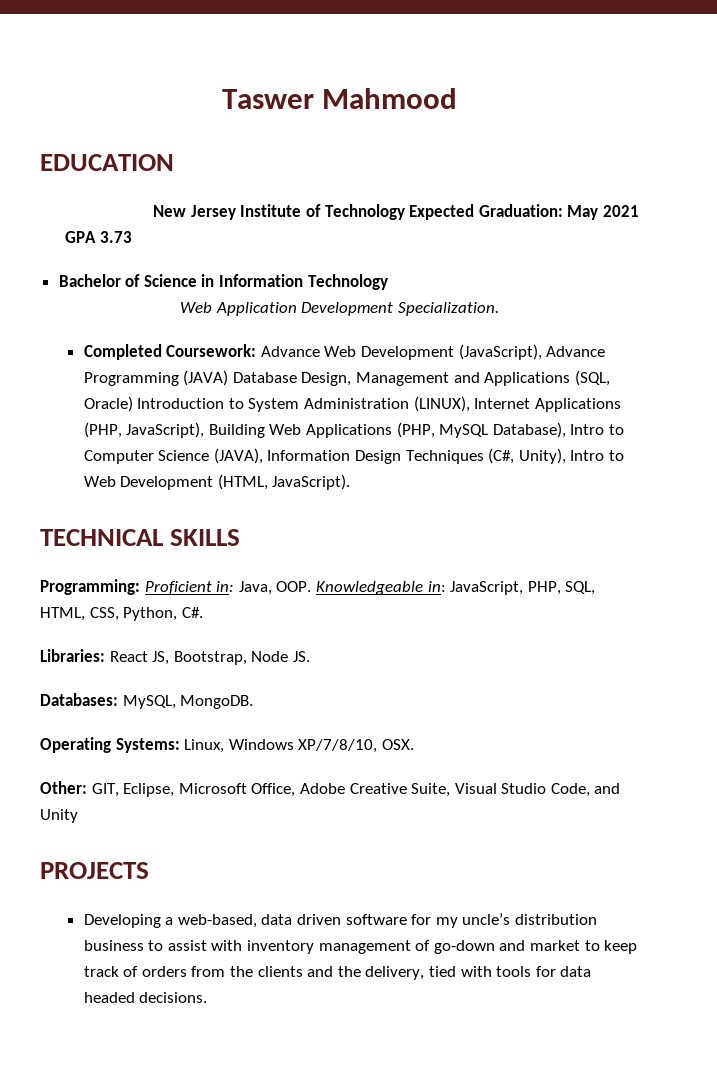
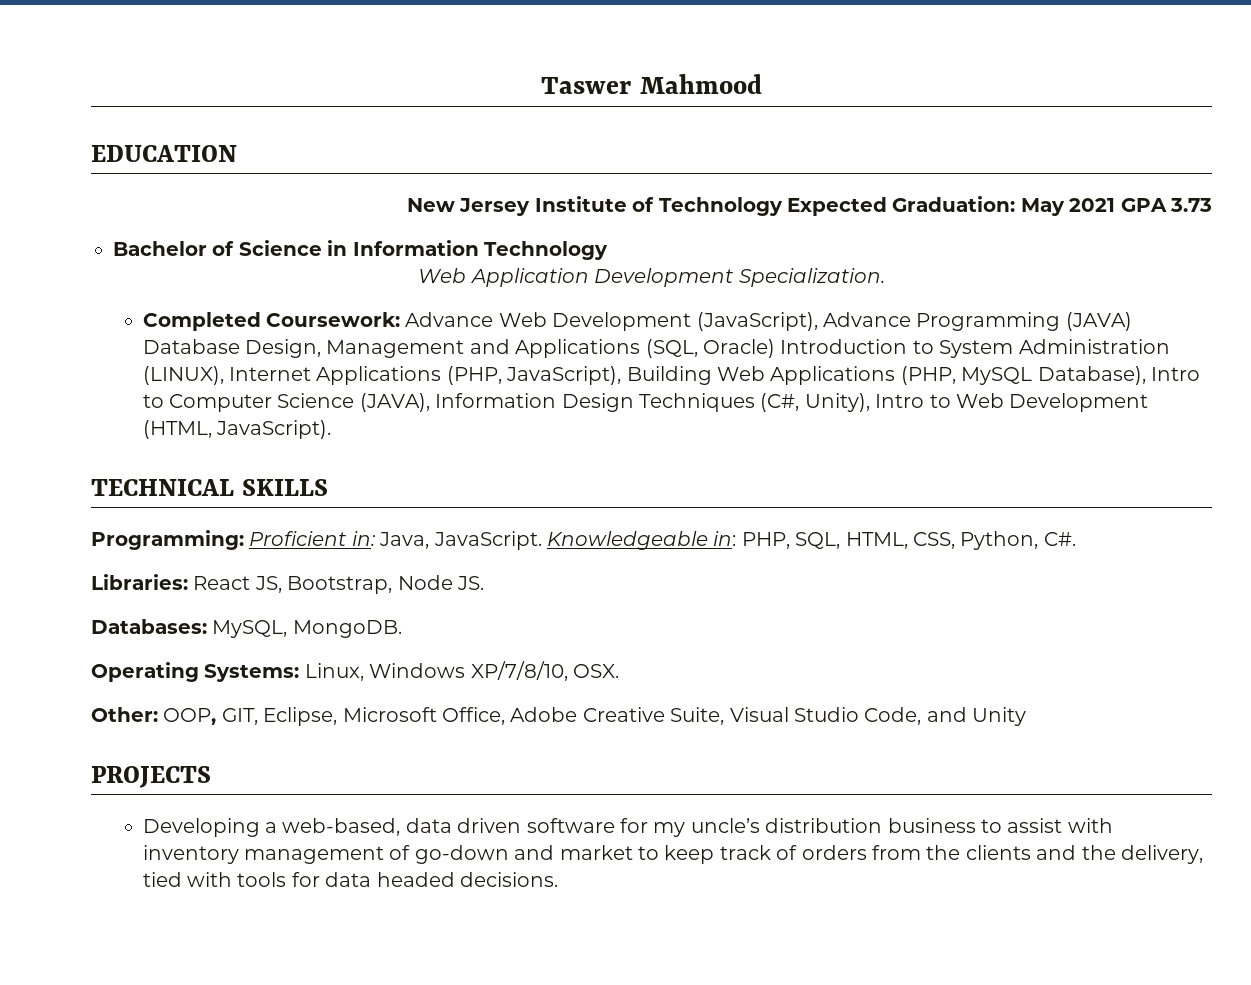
- New Jersey Institute of Technology Expected Graduation: May 2021
- GPA 3.73
+ New Jersey Institute of Technology Expected Graduation: May 2021 GPA 3.73
- Programming: Proficient in: Java, OOP. Knowledgeable in: JavaScript, PHP, SQL, HTML, CSS, Python, C#.
+ Programming: Proficient in: Java, JavaScript. Knowledgeable in: PHP, SQL, HTML, CSS, Python, C#.
- Other: GIT, Eclipse, Microsoft Office, Adobe Creative Suite, Visual Studio Code, and Unity
+ Other: OOP, GIT, Eclipse, Microsoft Office, Adobe Creative Suite, Visual Studio Code, and Unity

